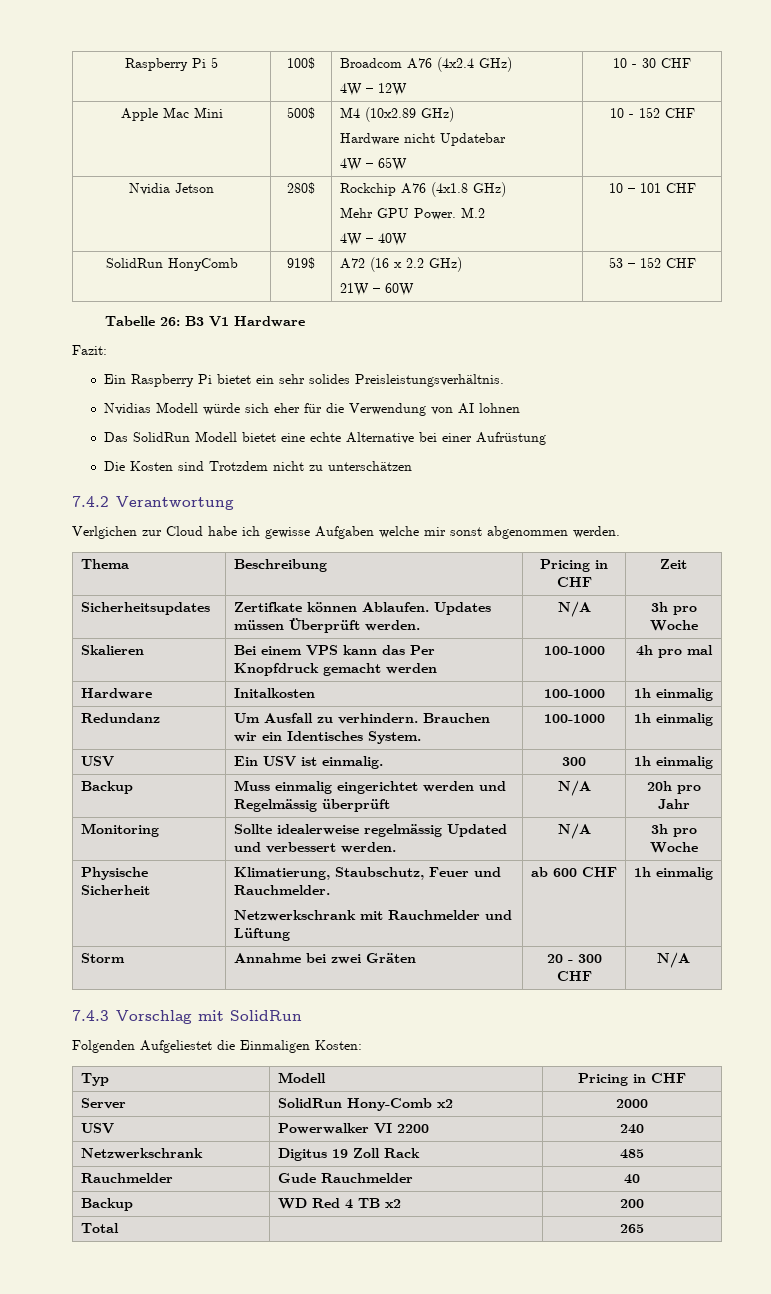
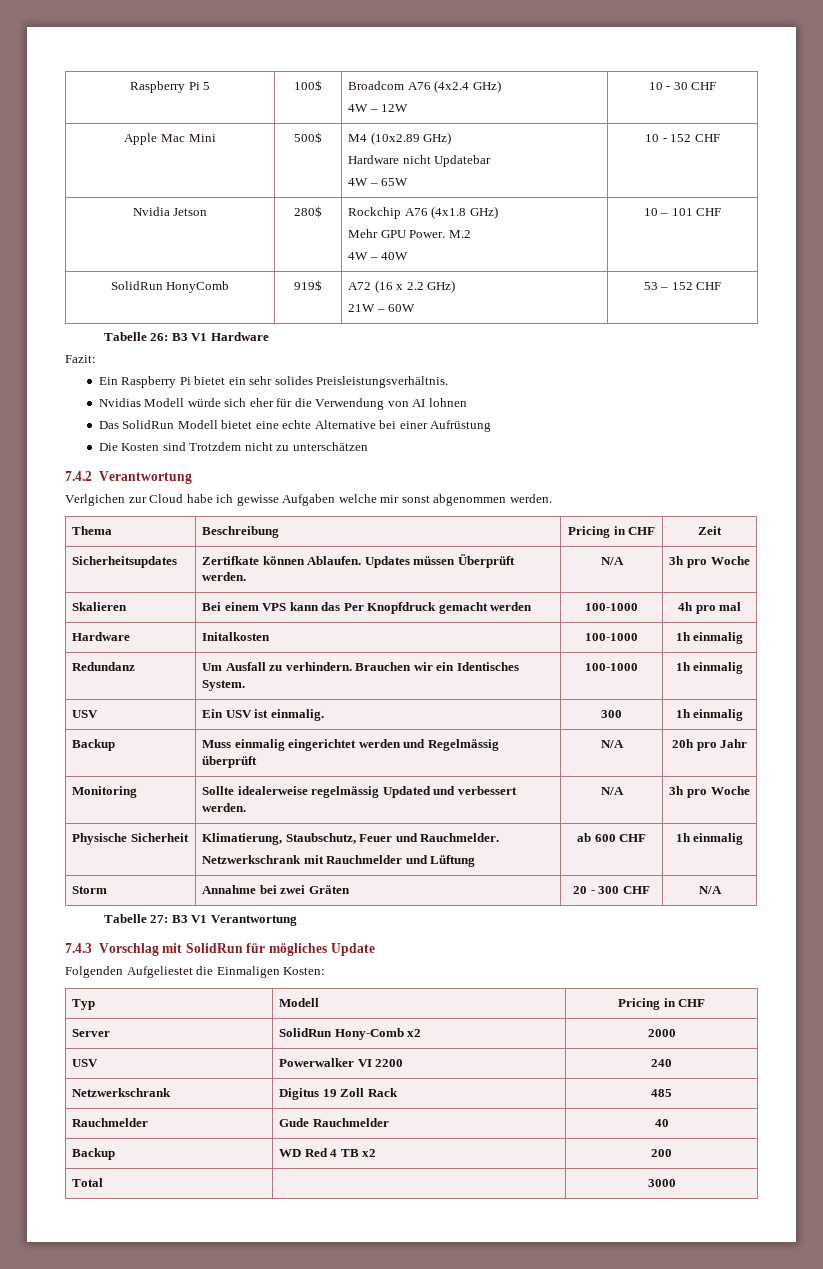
+ Tabelle 27: B3 V1 Verantwortung
- 7.4.3 Vorschlag mit SolidRun
+ 7.4.3 Vorschlag mit SolidRun für mögliches Update
- Total | | 265
+ Total | | 3000

